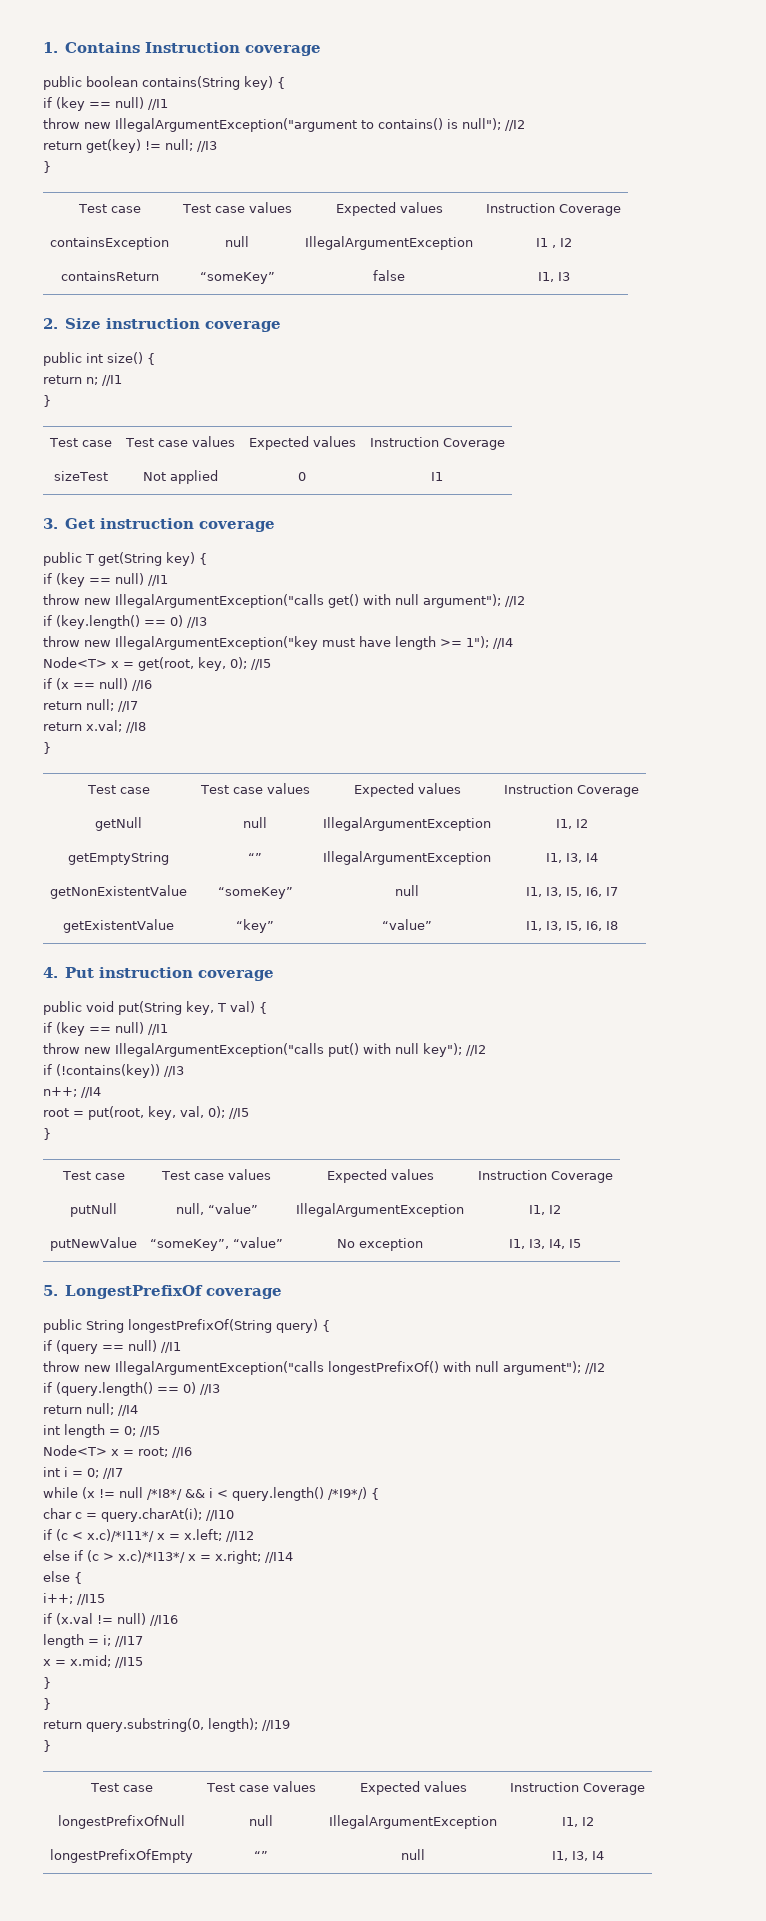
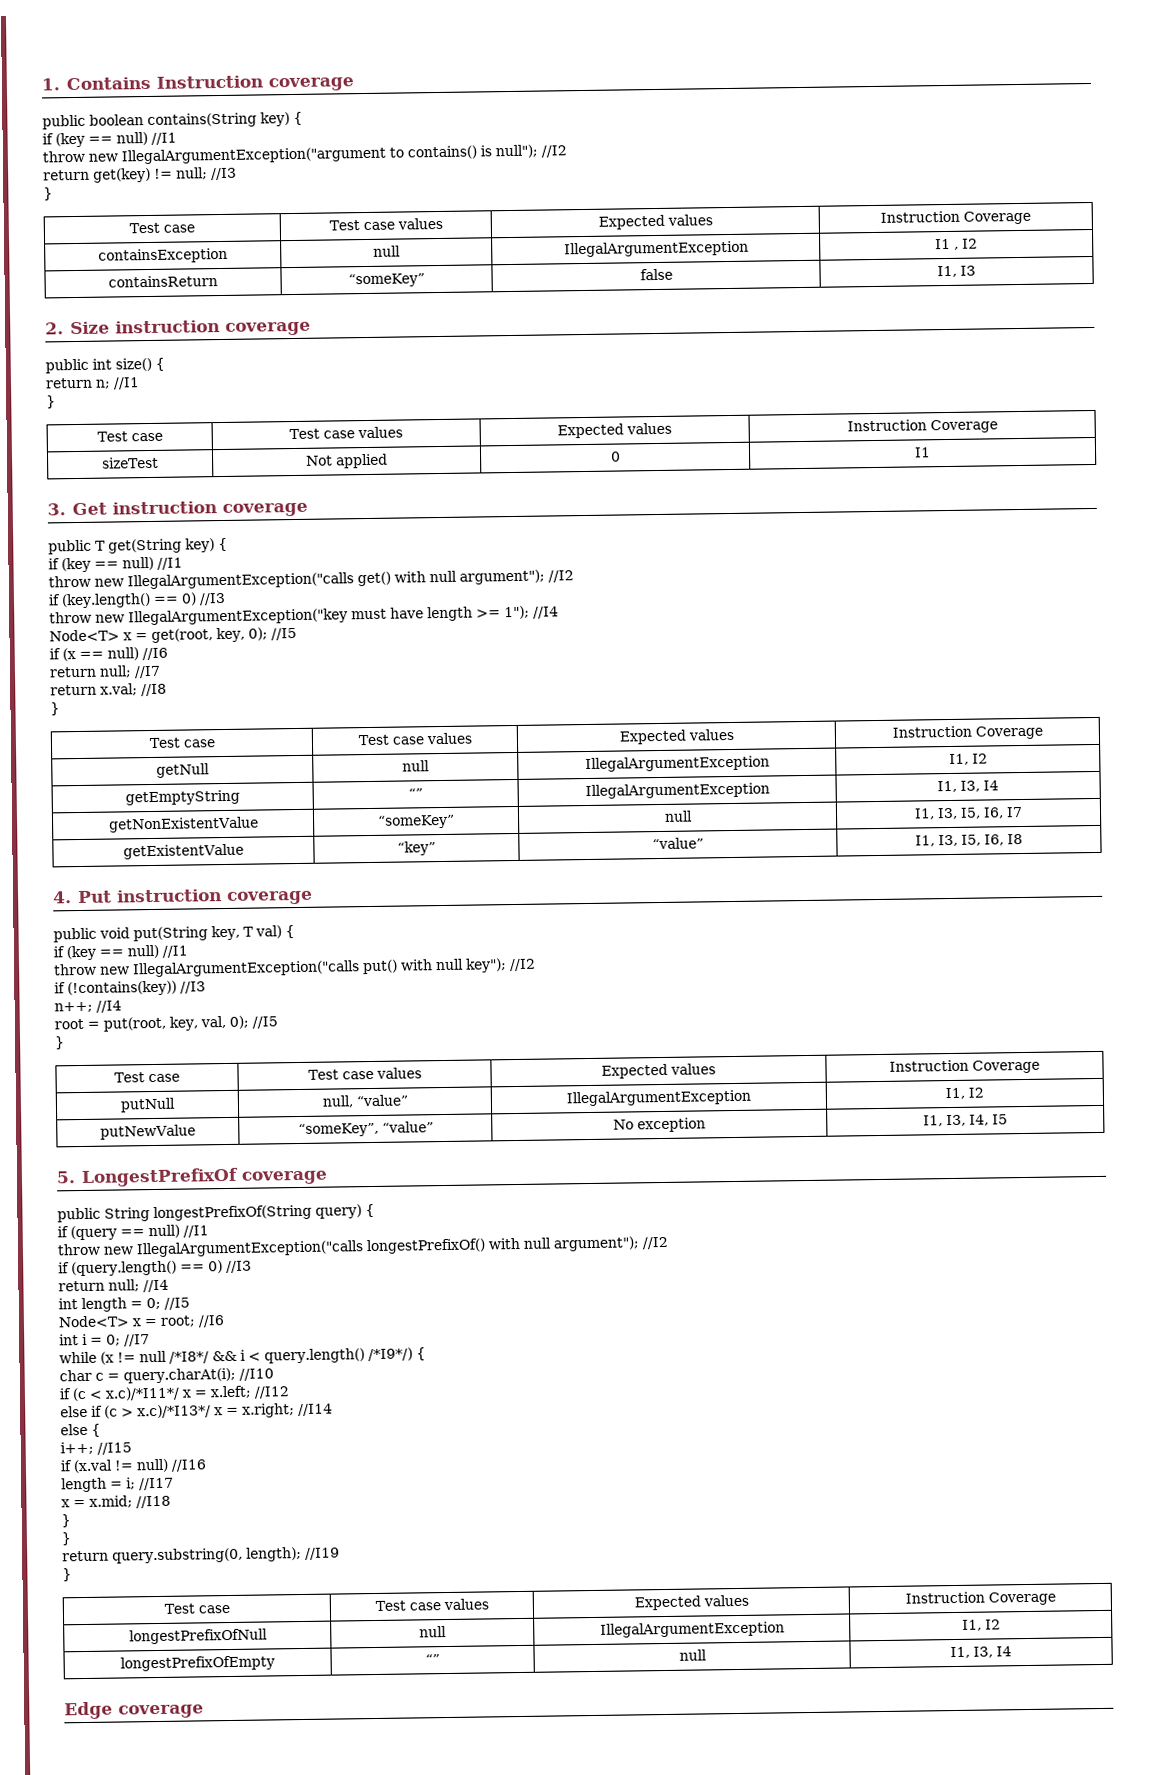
- x = x.mid; //I15
+ x = x.mid; //I18
+ Edge coverage

